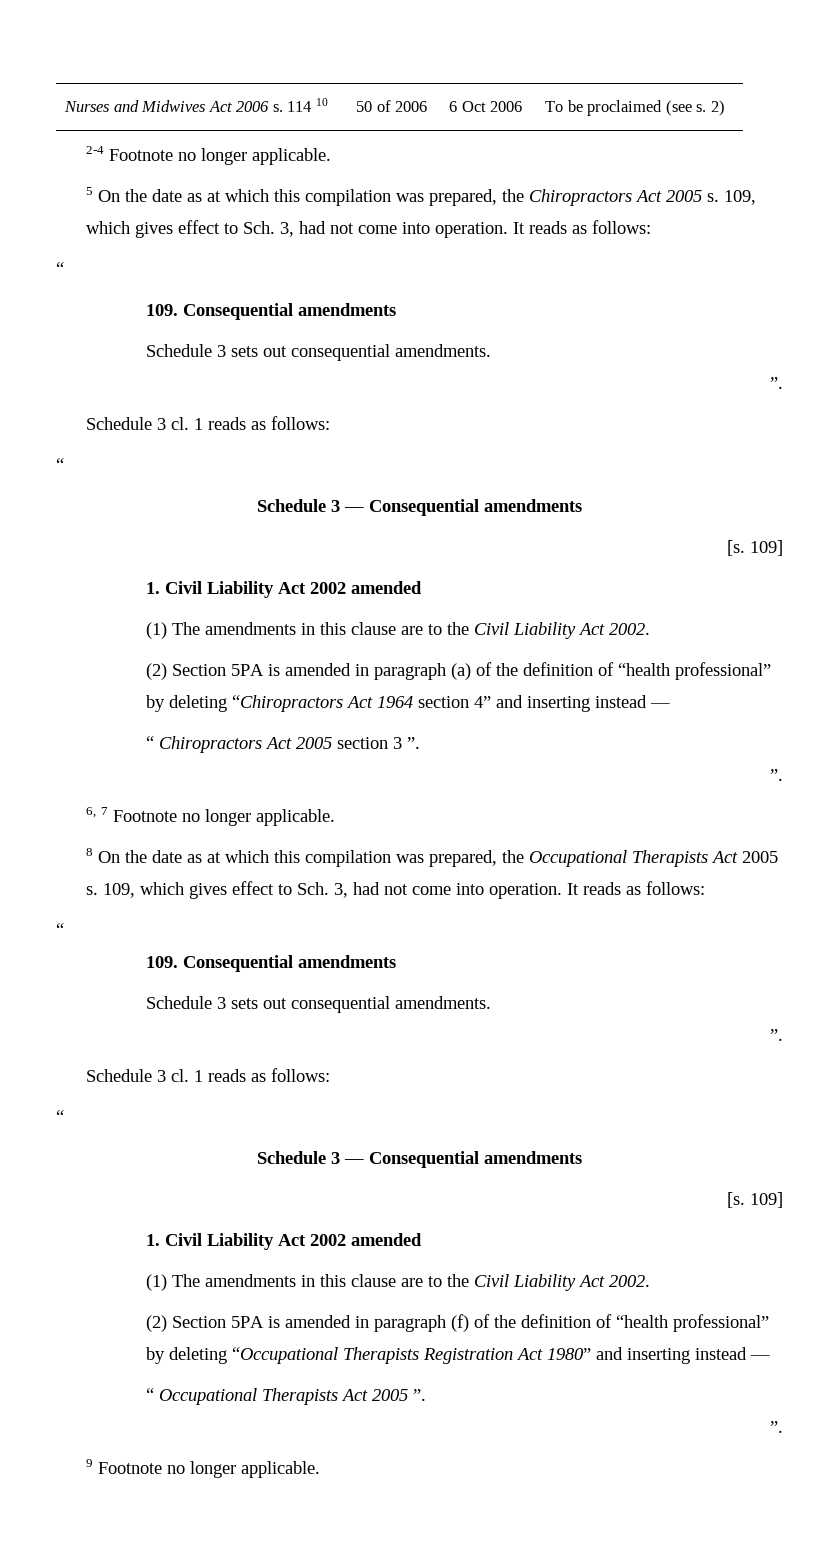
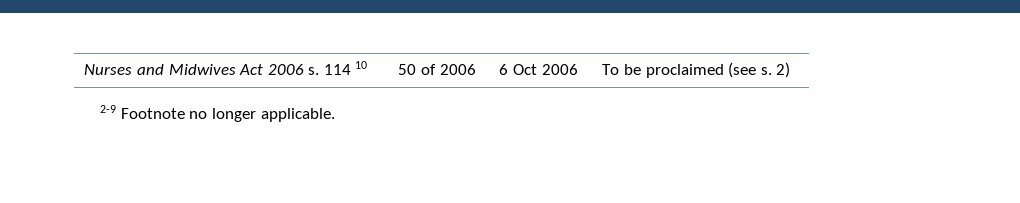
- 2-4 Footnote no longer applicable.
- 5 On the date as at which this compilation was prepared, the Chiropractors Act 2005 s. 109, which gives effect to Sch. 3, had not come into operation. It reads as follows:
- “
- 109. Consequential amendments
- Schedule 3 sets out consequential amendments.
- ”.
- Schedule 3 cl. 1 reads as follows:
- “
- Schedule 3 — Consequential amendments
- [s. 109]
- 1. Civil Liability Act 2002 amended
- (1) The amendments in this clause are to the Civil Liability Act 2002.
- (2) Section 5PA is amended in paragraph (a) of the definition of “health professional” by deleting “Chiropractors Act 1964 section 4” and inserting instead —
- “ Chiropractors Act 2005 section 3 ”.
- ”.
- 6, 7 Footnote no longer applicable.
- 8 On the date as at which this compilation was prepared, the Occupational Therapists Act 2005 s. 109, which gives effect to Sch. 3, had not come into operation. It reads as follows:
- “
- 109. Consequential amendments
- Schedule 3 sets out consequential amendments.
- ”.
- Schedule 3 cl. 1 reads as follows:
- “
- Schedule 3 — Consequential amendments
- [s. 109]
- 1. Civil Liability Act 2002 amended
- (1) The amendments in this clause are to the Civil Liability Act 2002.
- (2) Section 5PA is amended in paragraph (f) of the definition of “health professional” by deleting “Occupational Therapists Registration Act 1980” and inserting instead —
- “ Occupational Therapists Act 2005 ”.
- ”.
- 9 Footnote no longer applicable.
+ 2-9 Footnote no longer applicable.

